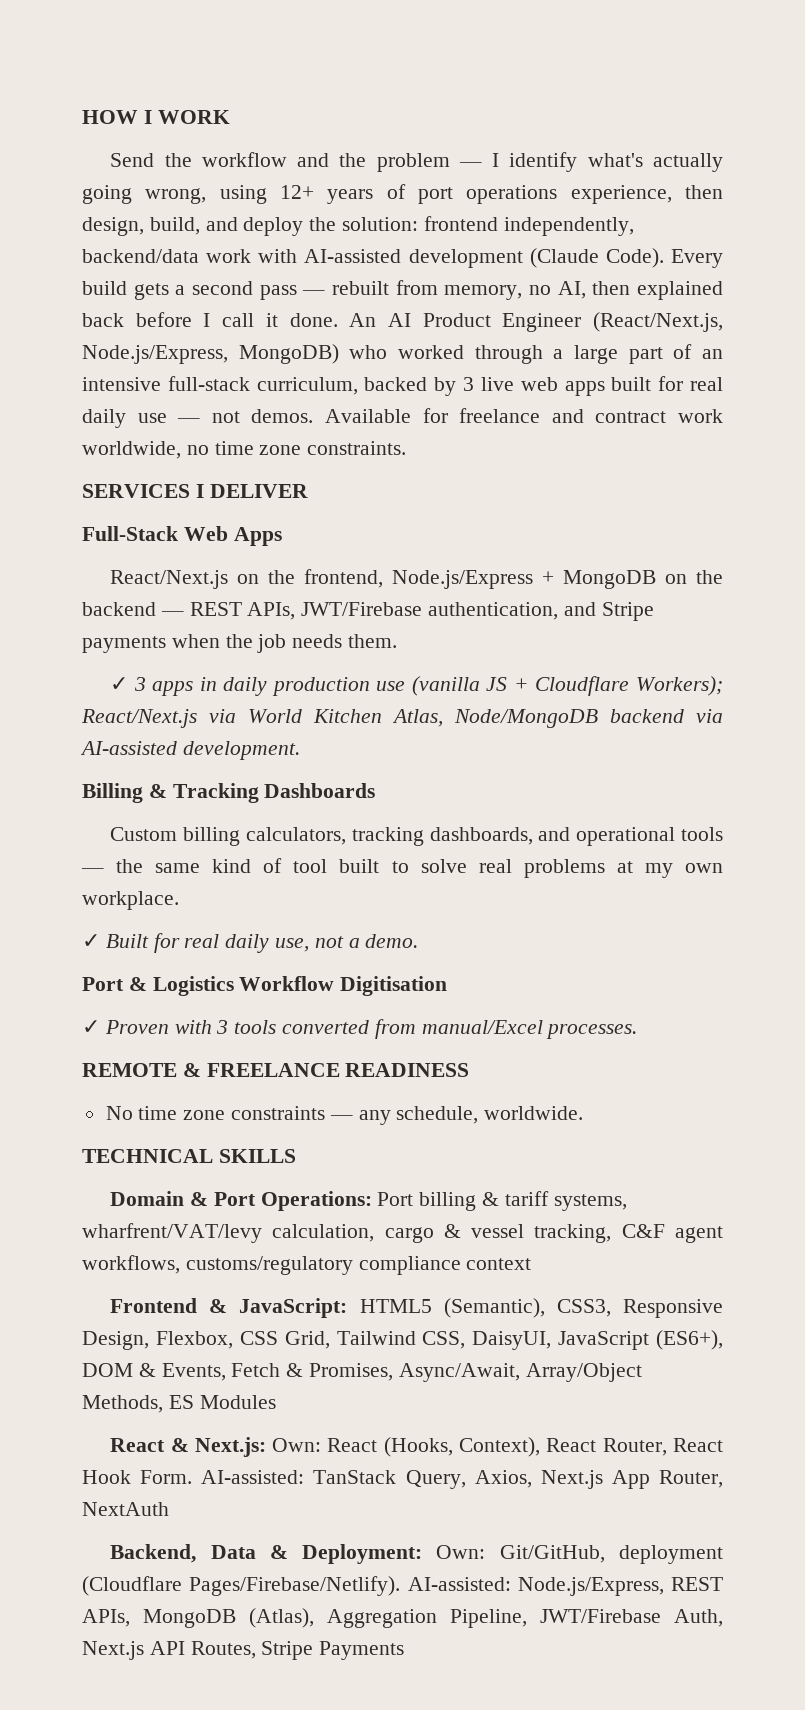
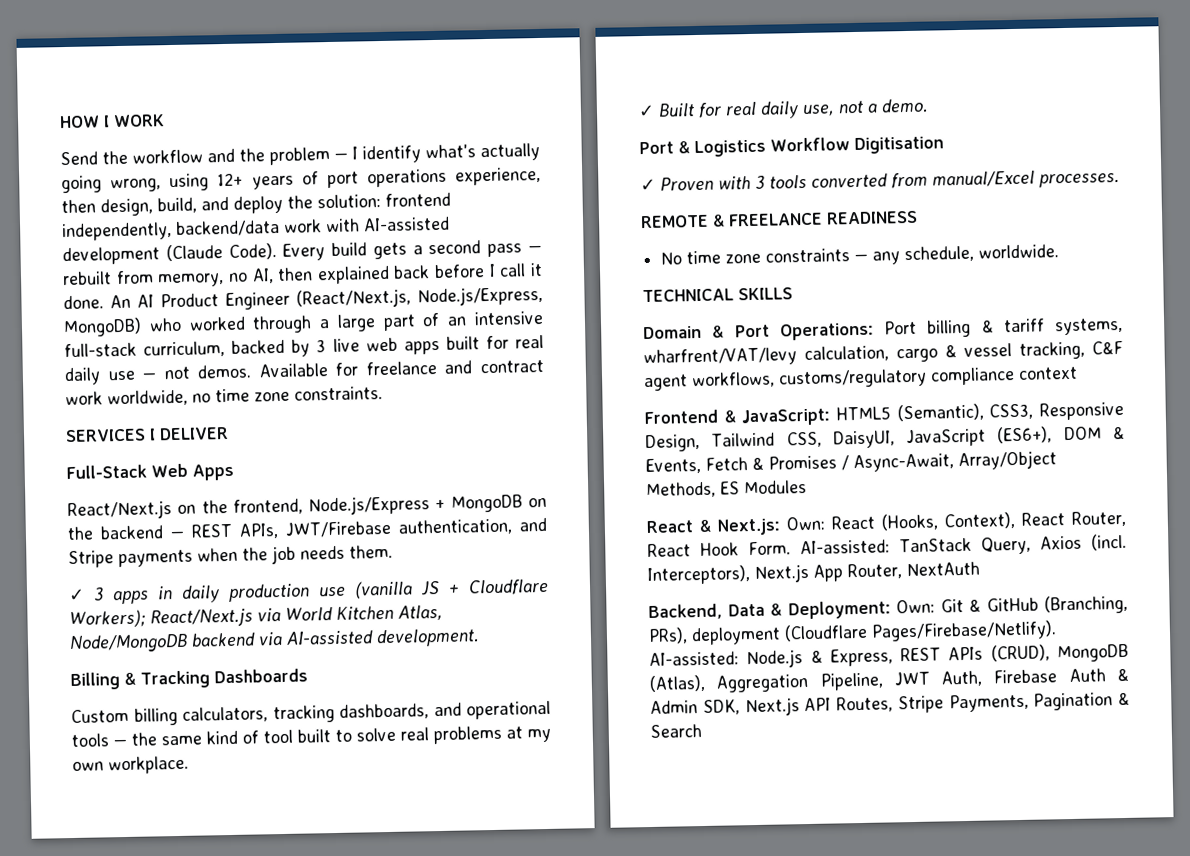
- Frontend & JavaScript: HTML5 (Semantic), CSS3, Responsive Design, Flexbox, CSS Grid, Tailwind CSS, DaisyUI, JavaScript (ES6+), DOM & Events, Fetch & Promises, Async/Await, Array/Object Methods, ES Modules
+ Frontend & JavaScript: HTML5 (Semantic), CSS3, Responsive Design, Tailwind CSS, DaisyUI, JavaScript (ES6+), DOM & Events, Fetch & Promises / Async-Await, Array/Object Methods, ES Modules
- AI-assisted: TanStack Query, Axios, Next.js App Router, NextAuth
+ AI-assisted: TanStack Query, Axios (incl. Interceptors), Next.js App Router, NextAuth
- Backend, Data & Deployment: Own: Git/GitHub, deployment (Cloudflare Pages/Firebase/Netlify). AI-assisted: Node.js/Express, REST APIs, MongoDB (Atlas), Aggregation Pipeline, JWT/Firebase Auth, Next.js API Routes, Stripe Payments
+ Backend, Data & Deployment: Own: Git & GitHub (Branching, PRs), deployment (Cloudflare Pages/Firebase/Netlify). AI-assisted: Node.js & Express, REST APIs (CRUD), MongoDB (Atlas), Aggregation Pipeline, JWT Auth, Firebase Auth & Admin SDK, Next.js API Routes, Stripe Payments, Pagination & Search

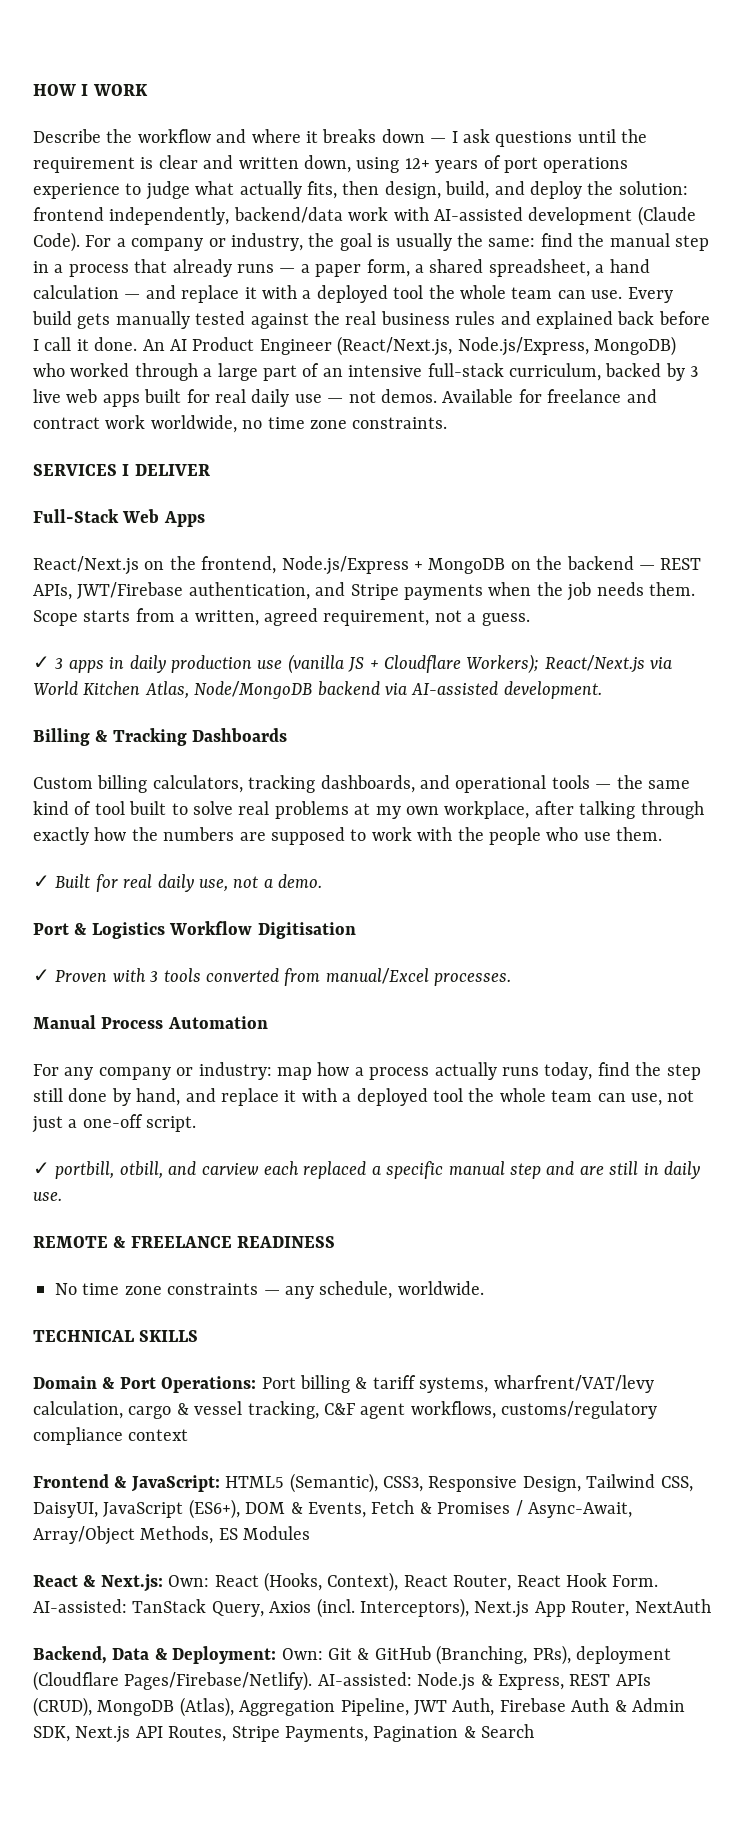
- Send the workflow and the problem — I identify what's actually going wrong, using 12+ years of port operations experience, then design, build, and deploy the solution: frontend independently, backend/data work with AI-assisted development (Claude Code).
+ Describe the workflow and where it breaks down — I ask questions until the requirement is clear and written down, using 12+ years of port operations experience to judge what actually fits, then design, build, and deploy the solution: frontend independently, backend/data work with AI-assisted development (Claude Code).
- Every build gets a second pass — rebuilt from memory, no AI, then explained back before I call it done.
+ For a company or industry, the goal is usually the same: find the manual step in a process that already runs — a paper form, a shared spreadsheet, a hand calculation — and replace it with a deployed tool the whole team can use. Every build gets manually tested against the real business rules and explained back before I call it done.
+ Scope starts from a written, agreed requirement, not a guess.
- Custom billing calculators, tracking dashboards, and operational tools — the same kind of tool built to solve real problems at my own workplace.
+ Custom billing calculators, tracking dashboards, and operational tools — the same kind of tool built to solve real problems at my own workplace, after talking through exactly how the numbers are supposed to work with the people who use them.
+ Manual Process Automation
+ For any company or industry: map how a process actually runs today, find the step still done by hand, and replace it with a deployed tool the whole team can use, not just a one-off script.
+ ✓ portbill, otbill, and carview each replaced a specific manual step and are still in daily use.

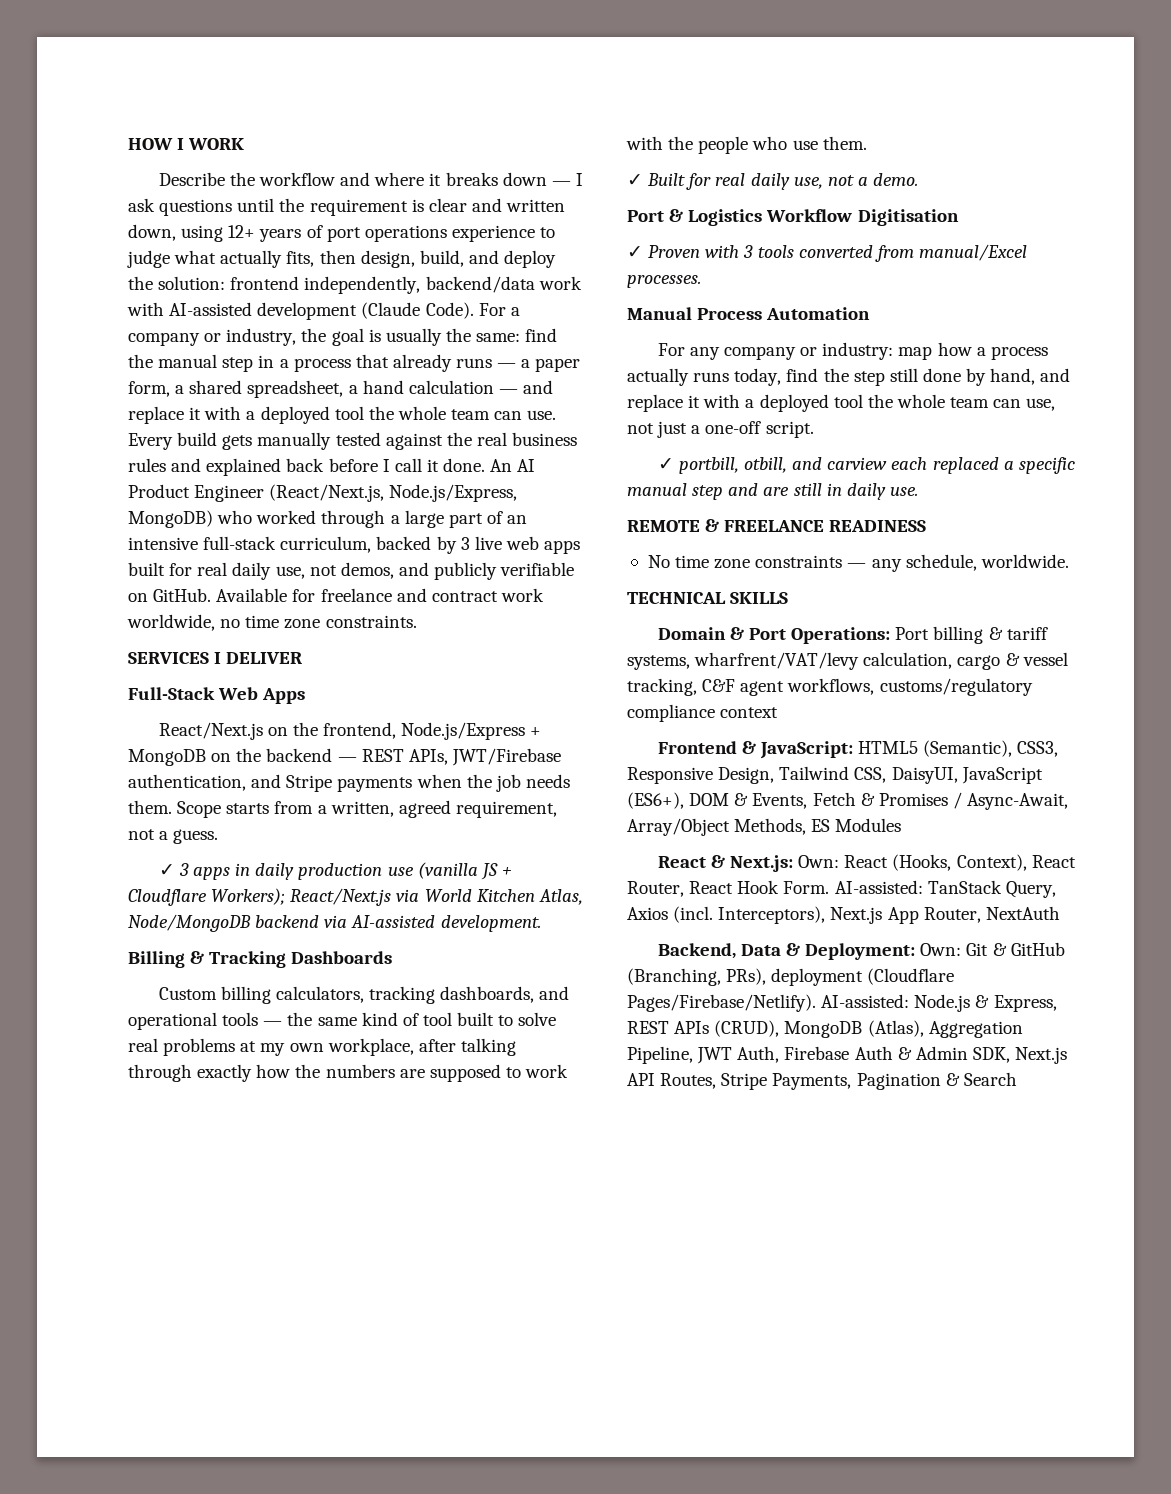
- An AI Product Engineer (React/Next.js, Node.js/Express, MongoDB) who worked through a large part of an intensive full-stack curriculum, backed by 3 live web apps built for real daily use — not demos.
+ An AI Product Engineer (React/Next.js, Node.js/Express, MongoDB) who worked through a large part of an intensive full-stack curriculum, backed by 3 live web apps built for real daily use, not demos, and publicly verifiable on GitHub.

